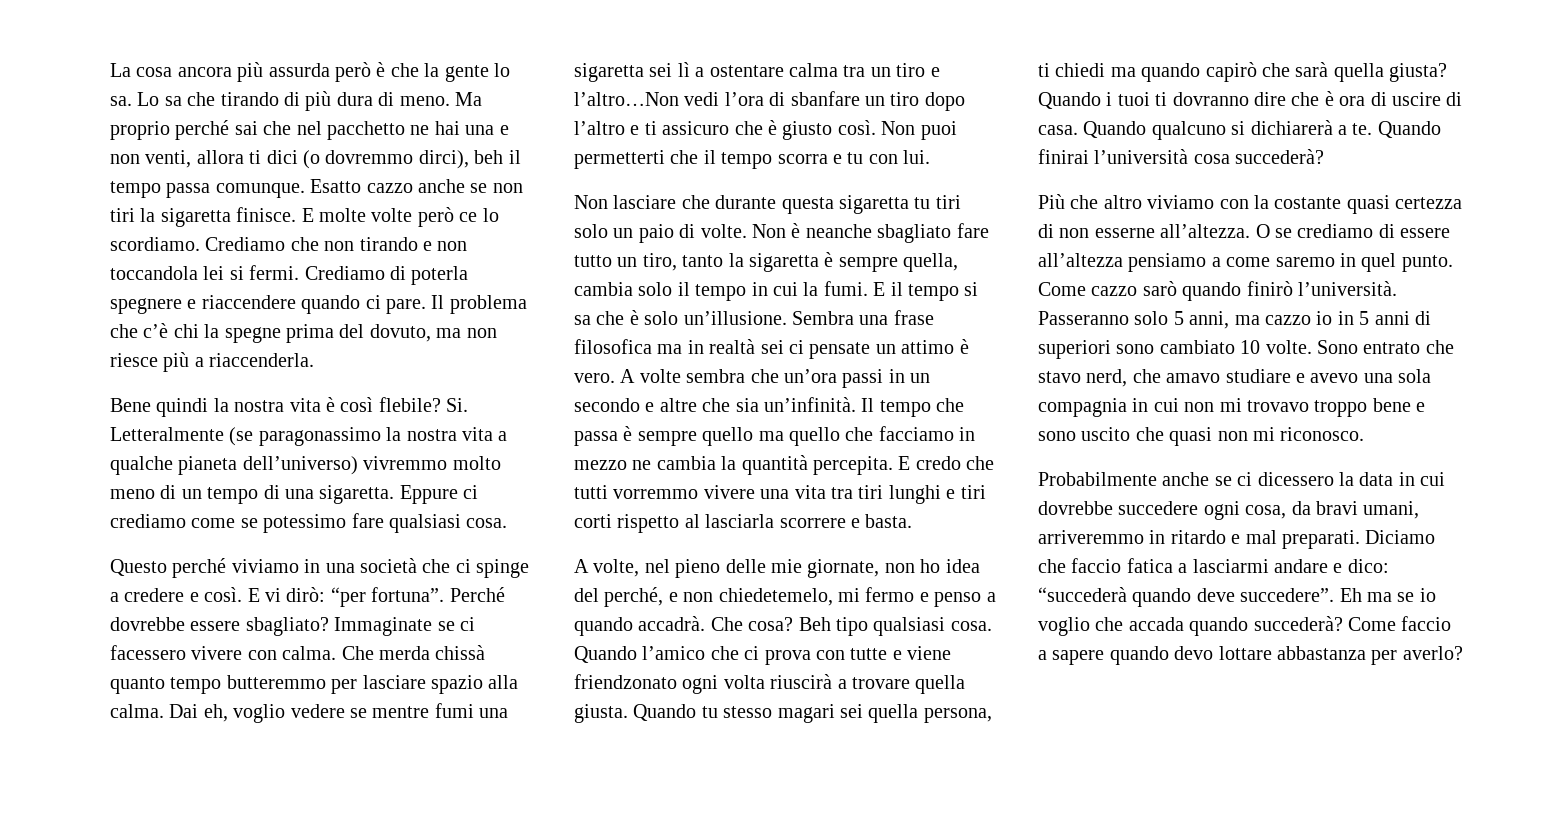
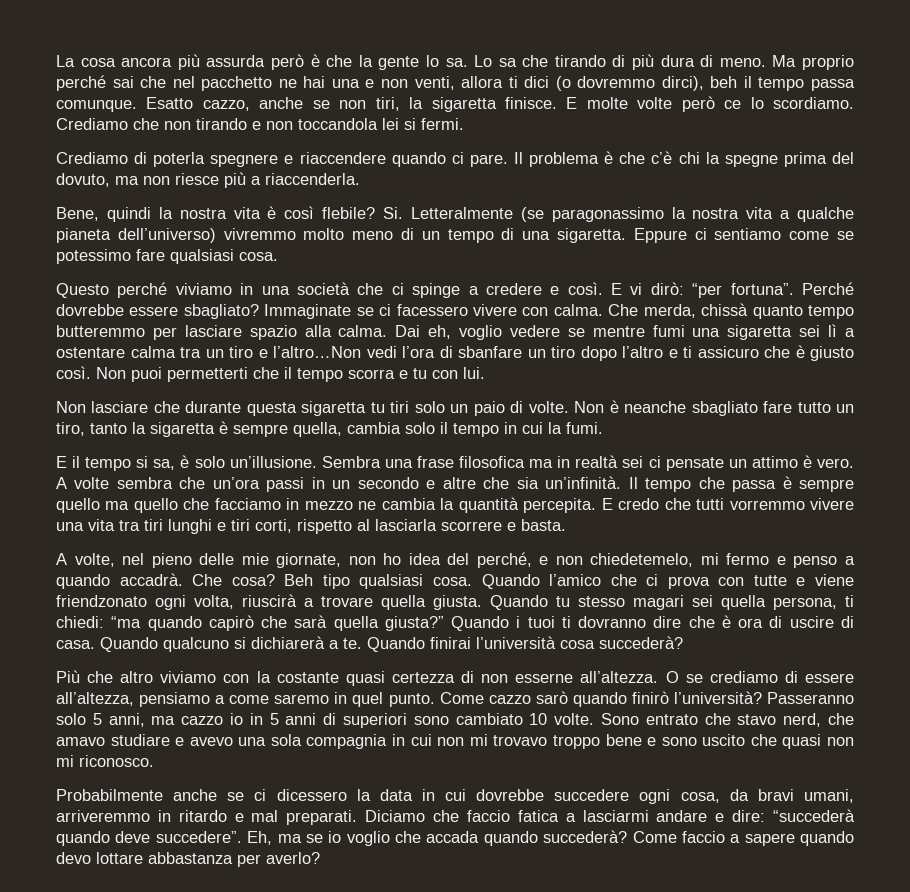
- Esatto cazzo anche se non tiri la sigaretta finisce.
+ Esatto cazzo, anche se non tiri, la sigaretta finisce.
- Crediamo che non tirando e non toccandola lei si fermi. Crediamo di poterla spegnere e riaccendere quando ci pare.
+ Crediamo che non tirando e non toccandola lei si fermi.
+ Crediamo di poterla spegnere e riaccendere quando ci pare.
- Il problema che c’è chi la spegne prima del dovuto, ma non riesce più a riaccenderla.
+ Il problema è che c’è chi la spegne prima del dovuto, ma non riesce più a riaccenderla.
- Bene quindi la nostra vita è così flebile?
+ Bene, quindi la nostra vita è così flebile?
- Eppure ci crediamo come se potessimo fare qualsiasi cosa.
+ Eppure ci sentiamo come se potessimo fare qualsiasi cosa.
- Che merda chissà quanto tempo butteremmo per lasciare spazio alla calma.
+ Che merda, chissà quanto tempo butteremmo per lasciare spazio alla calma.
- Non è neanche sbagliato fare tutto un tiro, tanto la sigaretta è sempre quella, cambia solo il tempo in cui la fumi. E il tempo si sa che è solo un’illusione.
+ Non è neanche sbagliato fare tutto un tiro, tanto la sigaretta è sempre quella, cambia solo il tempo in cui la fumi.
+ E il tempo si sa, è solo un’illusione.
- E credo che tutti vorremmo vivere una vita tra tiri lunghi e tiri corti rispetto al lasciarla scorrere e basta.
+ E credo che tutti vorremmo vivere una vita tra tiri lunghi e tiri corti, rispetto al lasciarla scorrere e basta.
- Quando l’amico che ci prova con tutte e viene friendzonato ogni volta riuscirà a trovare quella giusta.
+ Quando l’amico che ci prova con tutte e viene friendzonato ogni volta, riuscirà a trovare quella giusta.
- Quando tu stesso magari sei quella persona, ti chiedi ma quando capirò che sarà quella giusta?
+ Quando tu stesso magari sei quella persona, ti chiedi: “ma quando capirò che sarà quella giusta?”
- O se crediamo di essere all’altezza pensiamo a come saremo in quel punto.
+ O se crediamo di essere all’altezza, pensiamo a come saremo in quel punto.
- Come cazzo sarò quando finirò l’università.
+ Come cazzo sarò quando finirò l’università?
- Diciamo che faccio fatica a lasciarmi andare e dico: “succederà quando deve succedere”.
+ Diciamo che faccio fatica a lasciarmi andare e dire: “succederà quando deve succedere”.
- Eh ma se io voglio che accada quando succederà?
+ Eh, ma se io voglio che accada quando succederà?

